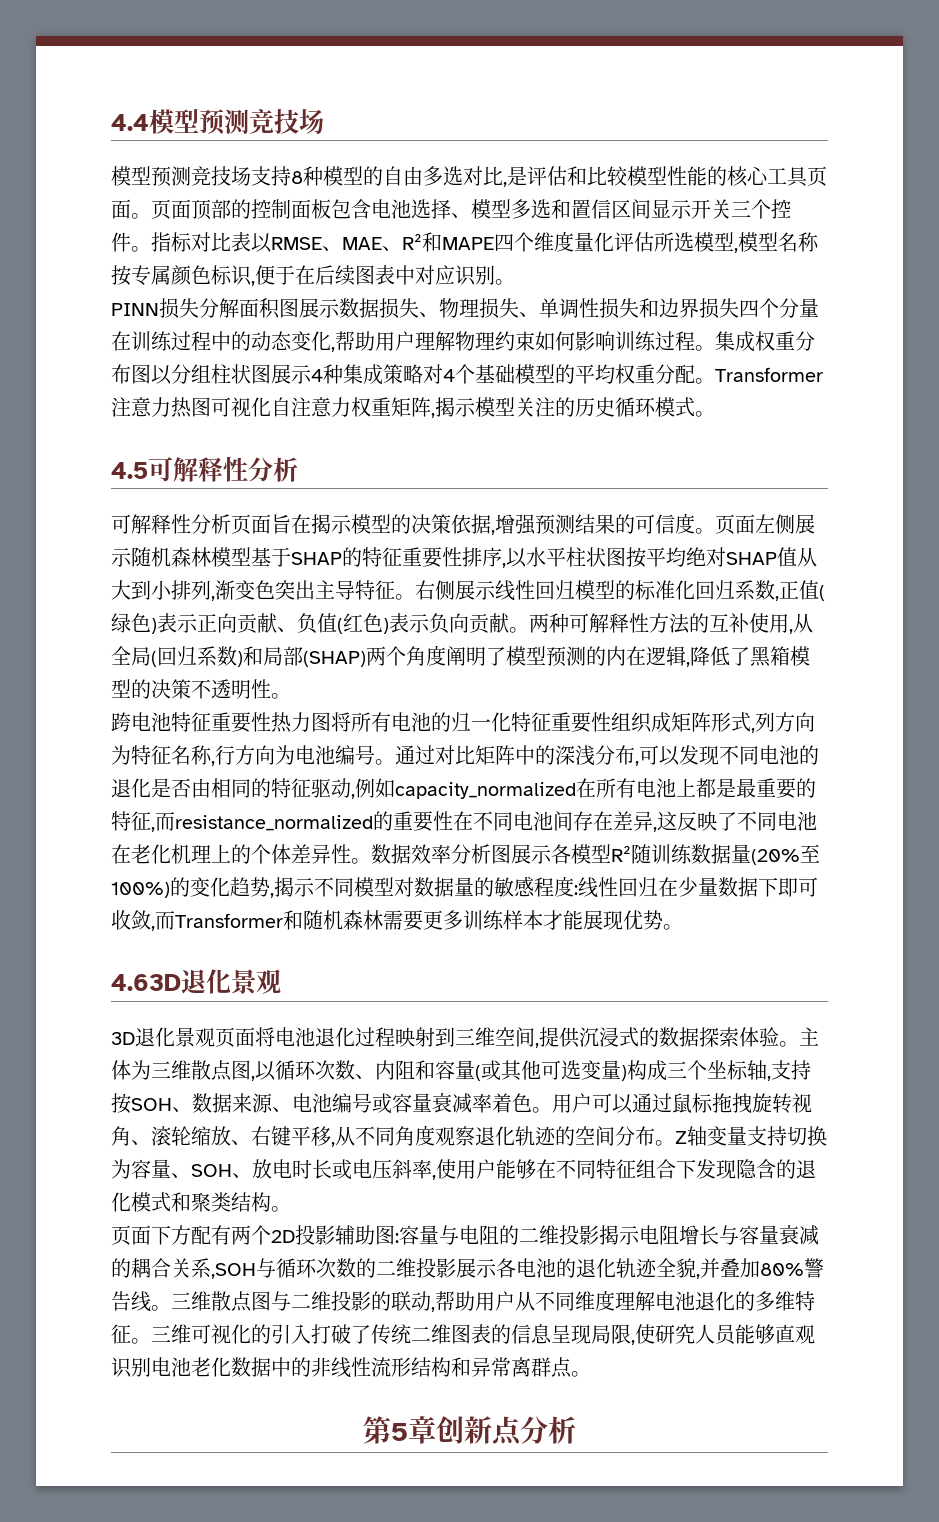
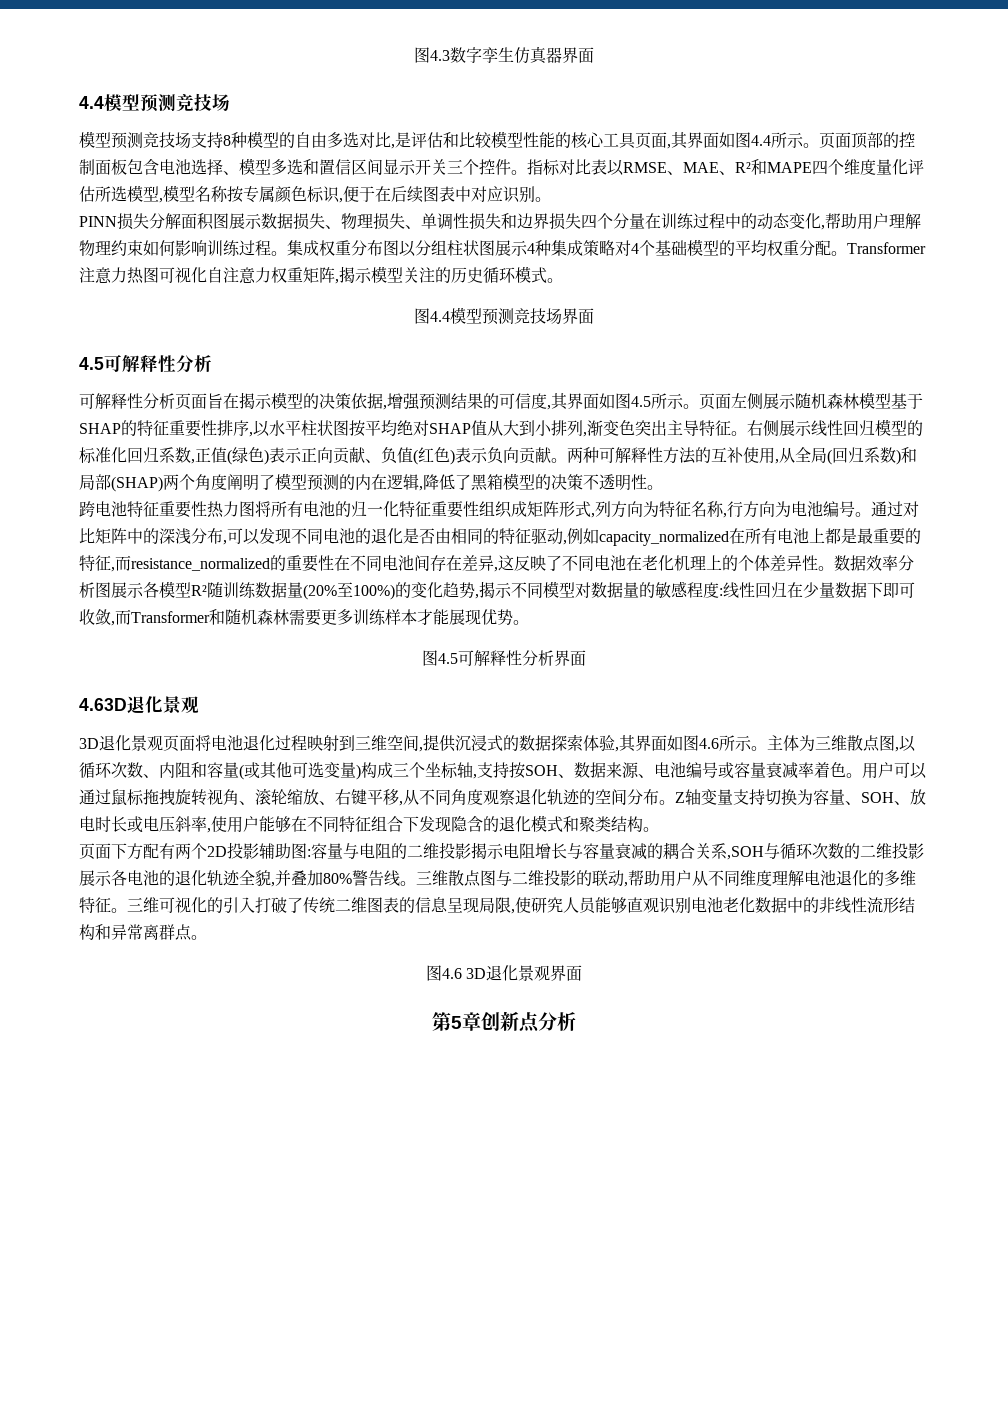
+ 图4.3数字孪生仿真器界面
- 模型预测竞技场支持8种模型的自由多选对比,是评估和比较模型性能的核心工具页面。
+ 模型预测竞技场支持8种模型的自由多选对比,是评估和比较模型性能的核心工具页面,其界面如图4.4所示。
+ 图4.4模型预测竞技场界面
- 可解释性分析页面旨在揭示模型的决策依据,增强预测结果的可信度。
+ 可解释性分析页面旨在揭示模型的决策依据,增强预测结果的可信度,其界面如图4.5所示。
+ 图4.5可解释性分析界面
- 3D退化景观页面将电池退化过程映射到三维空间,提供沉浸式的数据探索体验。
+ 3D退化景观页面将电池退化过程映射到三维空间,提供沉浸式的数据探索体验,其界面如图4.6所示。
+ 图4.6 3D退化景观界面

